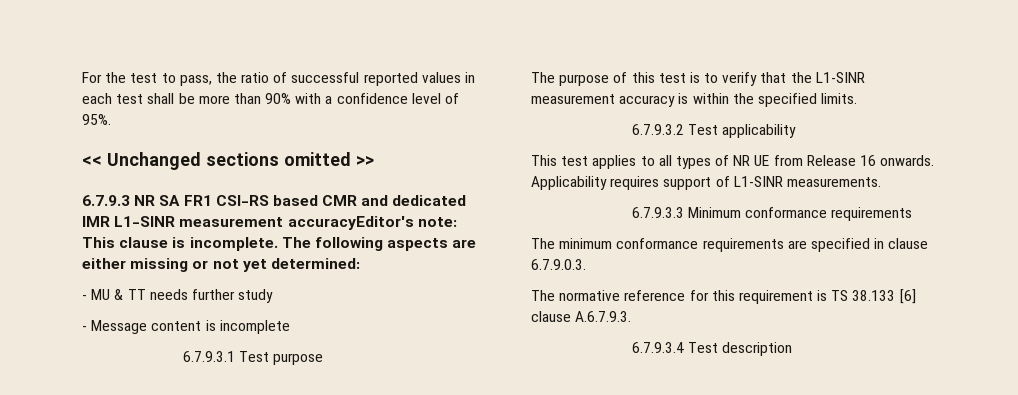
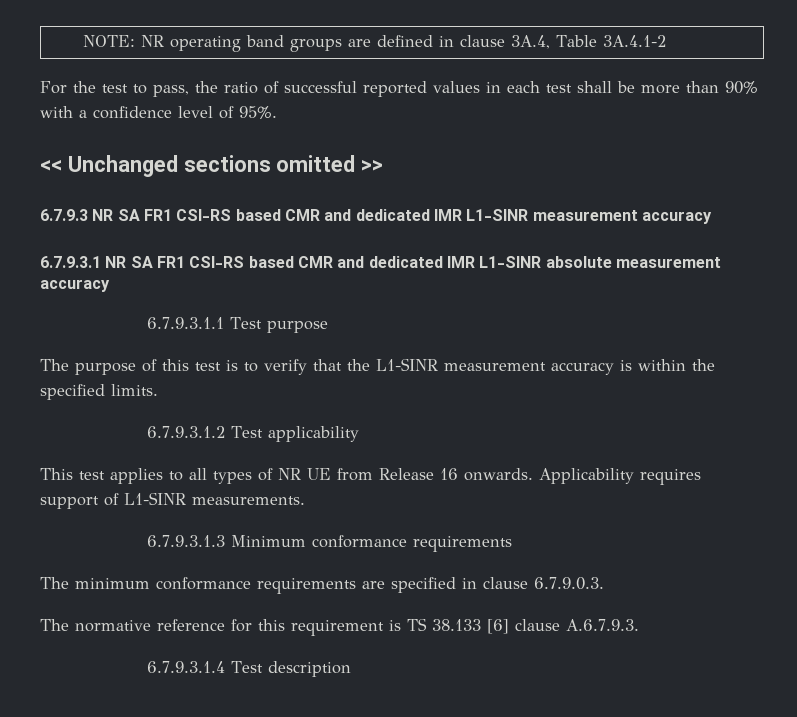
+ NOTE: NR operating band groups are defined in clause 3A.4, Table 3A.4.1-2
- 6.7.9.3 NR SA FR1 CSI-RS based CMR and dedicated IMR L1-SINR measurement accuracyEditor's note: This clause is incomplete. The following aspects are either missing or not yet determined:
- - MU & TT needs further study
- - Message content is incomplete
- 6.7.9.3.1 Test purpose
+ 6.7.9.3 NR SA FR1 CSI-RS based CMR and dedicated IMR L1-SINR measurement accuracy
+ 6.7.9.3.1 NR SA FR1 CSI-RS based CMR and dedicated IMR L1-SINR absolute measurement accuracy
+ 6.7.9.3.1.1 Test purpose
- 6.7.9.3.2 Test applicability
+ 6.7.9.3.1.2 Test applicability
- 6.7.9.3.3 Minimum conformance requirements
+ 6.7.9.3.1.3 Minimum conformance requirements
- 6.7.9.3.4 Test description
+ 6.7.9.3.1.4 Test description

